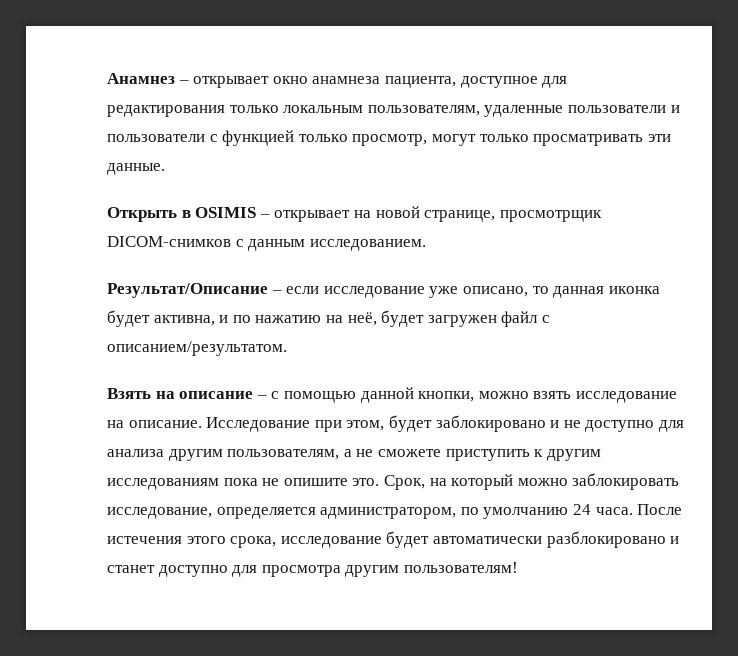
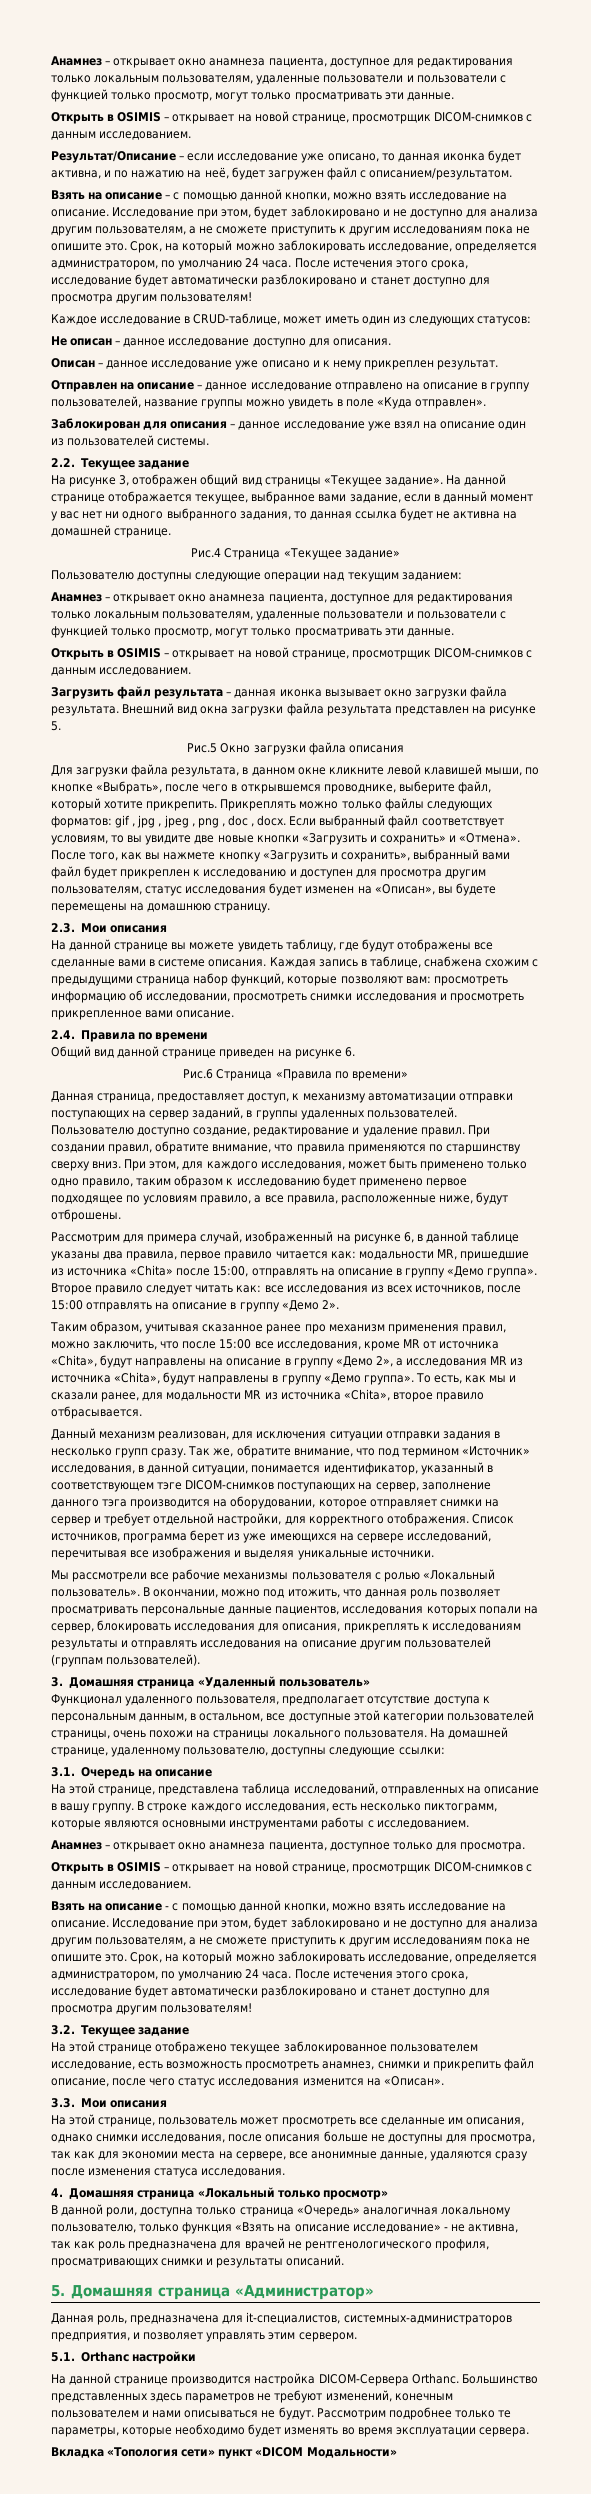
+ Каждое исследование в CRUD-таблице, может иметь один из следующих статусов:
+ Не описан – данное исследование доступно для описания.
+ Описан – данное исследование уже описано и к нему прикреплен результат.
+ Отправлен на описание – данное исследование отправлено на описание в группу пользователей, название группы можно увидеть в поле «Куда отправлен».
+ Заблокирован для описания – данное исследование уже взял на описание один из пользователей системы.
+ 2.2. Текущее задание
+ На рисунке 3, отображен общий вид страницы «Текущее задание». На данной странице отображается текущее, выбранное вами задание, если в данный момент у вас нет ни одного выбранного задания, то данная ссылка будет не активна на домашней странице.
+ Рис.4 Страница «Текущее задание»
+ Пользователю доступны следующие операции над текущим заданием:
+ Анамнез – открывает окно анамнеза пациента, доступное для редактирования только локальным пользователям, удаленные пользователи и пользователи с функцией только просмотр, могут только просматривать эти данные.
+ Открыть в OSIMIS – открывает на новой странице, просмотрщик DICOM-снимков с данным исследованием.
+ Загрузить файл результата – данная иконка вызывает окно загрузки файла результата. Внешний вид окна загрузки файла результата представлен на рисунке 5.
+ Рис.5 Окно загрузки файла описания
+ Для загрузки файла результата, в данном окне кликните левой клавишей мыши, по кнопке «Выбрать», после чего в открывшемся проводнике, выберите файл, который хотите прикрепить. Прикреплять можно только файлы следующих форматов: gif , jpg , jpeg , png , doc , docx. Если выбранный файл соответствует условиям, то вы увидите две новые кнопки «Загрузить и сохранить» и «Отмена». После того, как вы нажмете кнопку «Загрузить и сохранить», выбранный вами файл будет прикреплен к исследованию и доступен для просмотра другим пользователям, статус исследования будет изменен на «Описан», вы будете перемещены на домашнюю страницу.
+ 2.3. Мои описания
+ На данной странице вы можете увидеть таблицу, где будут отображены все сделанные вами в системе описания. Каждая запись в таблице, снабжена схожим с предыдущими страница набор функций, которые позволяют вам: просмотреть информацию об исследовании, просмотреть снимки исследования и просмотреть прикрепленное вами описание.
+ 2.4. Правила по времени
+ Общий вид данной странице приведен на рисунке 6.
+ Рис.6 Страница «Правила по времени»
+ Данная страница, предоставляет доступ, к механизму автоматизации отправки поступающих на сервер заданий, в группы удаленных пользователей. Пользователю доступно создание, редактирование и удаление правил. При создании правил, обратите внимание, что правила применяются по старшинству сверху вниз. При этом, для каждого исследования, может быть применено только одно правило, таким образом к исследованию будет применено первое подходящее по условиям правило, а все правила, расположенные ниже, будут отброшены.
+ Рассмотрим для примера случай, изображенный на рисунке 6, в данной таблице указаны два правила, первое правило читается как: модальности MR, пришедшие из источника «Chita» после 15:00, отправлять на описание в группу «Демо группа». Второе правило следует читать как: все исследования из всех источников, после 15:00 отправлять на описание в группу «Демо 2».
+ Таким образом, учитывая сказанное ранее про механизм применения правил, можно заключить, что после 15:00 все исследования, кроме MR от источника «Chita», будут направлены на описание в группу «Демо 2», а исследования MR из источника «Chita», будут направлены в группу «Демо группа». То есть, как мы и сказали ранее, для модальности MR из источника «Chita», второе правило отбрасывается.
+ Данный механизм реализован, для исключения ситуации отправки задания в несколько групп сразу. Так же, обратите внимание, что под термином «Источник» исследования, в данной ситуации, понимается идентификатор, указанный в соответствующем тэге DICOM-снимков поступающих на сервер, заполнение данного тэга производится на оборудовании, которое отправляет снимки на сервер и требует отдельной настройки, для корректного отображения. Список источников, программа берет из уже имеющихся на сервере исследований, перечитывая все изображения и выделяя уникальные источники.
+ Мы рассмотрели все рабочие механизмы пользователя с ролью «Локальный пользователь». В окончании, можно под итожить, что данная роль позволяет просматривать персональные данные пациентов, исследования которых попали на сервер, блокировать исследования для описания, прикреплять к исследованиям результаты и отправлять исследования на описание другим пользователей (группам пользователей).
+ 3. Домашняя страница «Удаленный пользователь»
+ Функционал удаленного пользователя, предполагает отсутствие доступа к персональным данным, в остальном, все доступные этой категории пользователей страницы, очень похожи на страницы локального пользователя. На домашней странице, удаленному пользователю, доступны следующие ссылки:
+ 3.1. Очередь на описание
+ На этой странице, представлена таблица исследований, отправленных на описание в вашу группу. В строке каждого исследования, есть несколько пиктограмм, которые являются основными инструментами работы с исследованием.
+ Анамнез – открывает окно анамнеза пациента, доступное только для просмотра.
+ Открыть в OSIMIS – открывает на новой странице, просмотрщик DICOM-снимков с данным исследованием.
+ Взять на описание - с помощью данной кнопки, можно взять исследование на описание. Исследование при этом, будет заблокировано и не доступно для анализа другим пользователям, а не сможете приступить к другим исследованиям пока не опишите это. Срок, на который можно заблокировать исследование, определяется администратором, по умолчанию 24 часа. После истечения этого срока, исследование будет автоматически разблокировано и станет доступно для просмотра другим пользователям!
+ 3.2. Текущее задание
+ На этой странице отображено текущее заблокированное пользователем исследование, есть возможность просмотреть анамнез, снимки и прикрепить файл описание, после чего статус исследования изменится на «Описан».
+ 3.3. Мои описания
+ На этой странице, пользователь может просмотреть все сделанные им описания, однако снимки исследования, после описания больше не доступны для просмотра, так как для экономии места на сервере, все анонимные данные, удаляются сразу после изменения статуса исследования.
+ 4. Домашняя страница «Локальный только просмотр»
+ В данной роли, доступна только страница «Очередь» аналогичная локальному пользователю, только функция «Взять на описание исследование» - не активна, так как роль предназначена для врачей не рентгенологического профиля, просматривающих снимки и результаты описаний.
+ 5. Домашняя страница «Администратор»
+ Данная роль, предназначена для it-специалистов, системных-администраторов предприятия, и позволяет управлять этим сервером.
+ 5.1. Orthanc настройки
+ На данной странице производится настройка DICOM-Сервера Orthanc. Большинство представленных здесь параметров не требуют изменений, конечным пользователем и нами описываться не будут. Рассмотрим подробнее только те параметры, которые необходимо будет изменять во время эксплуатации сервера.
+ Вкладка «Топология сети» пункт «DICOM Модальности»

